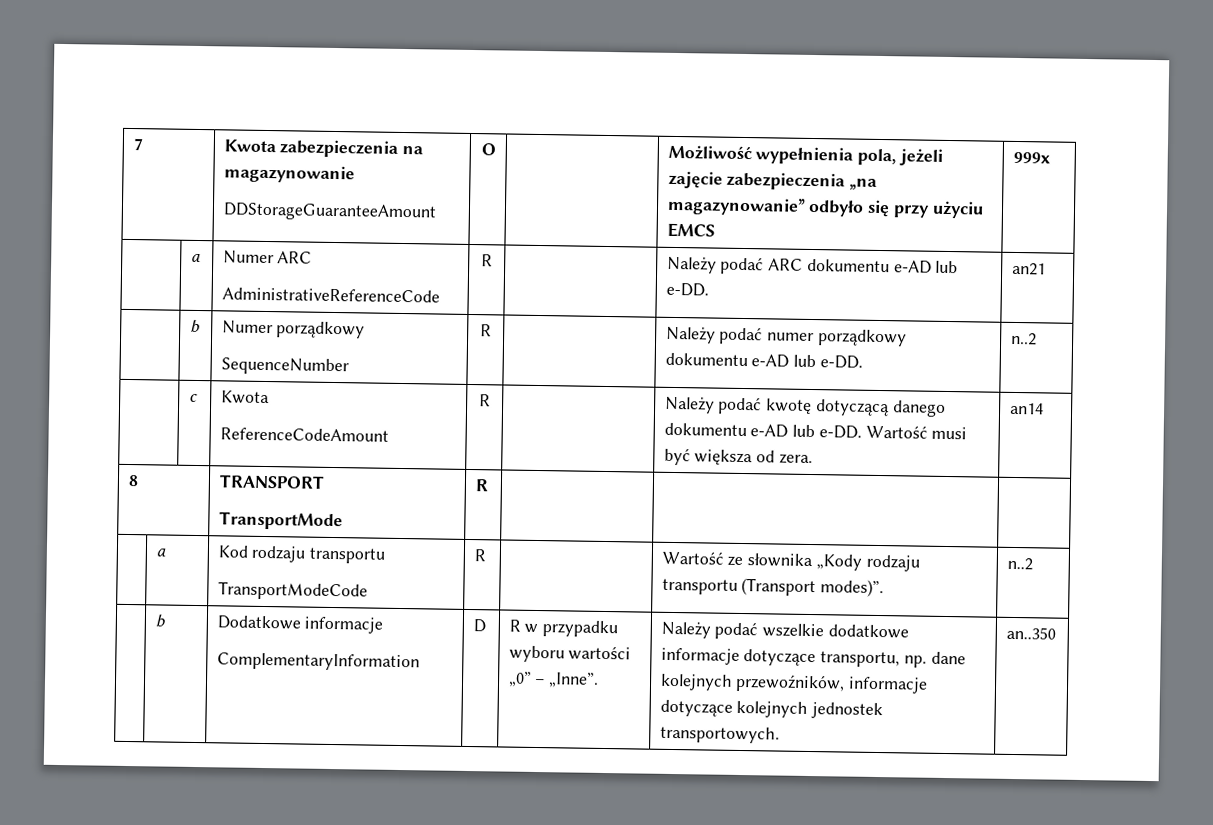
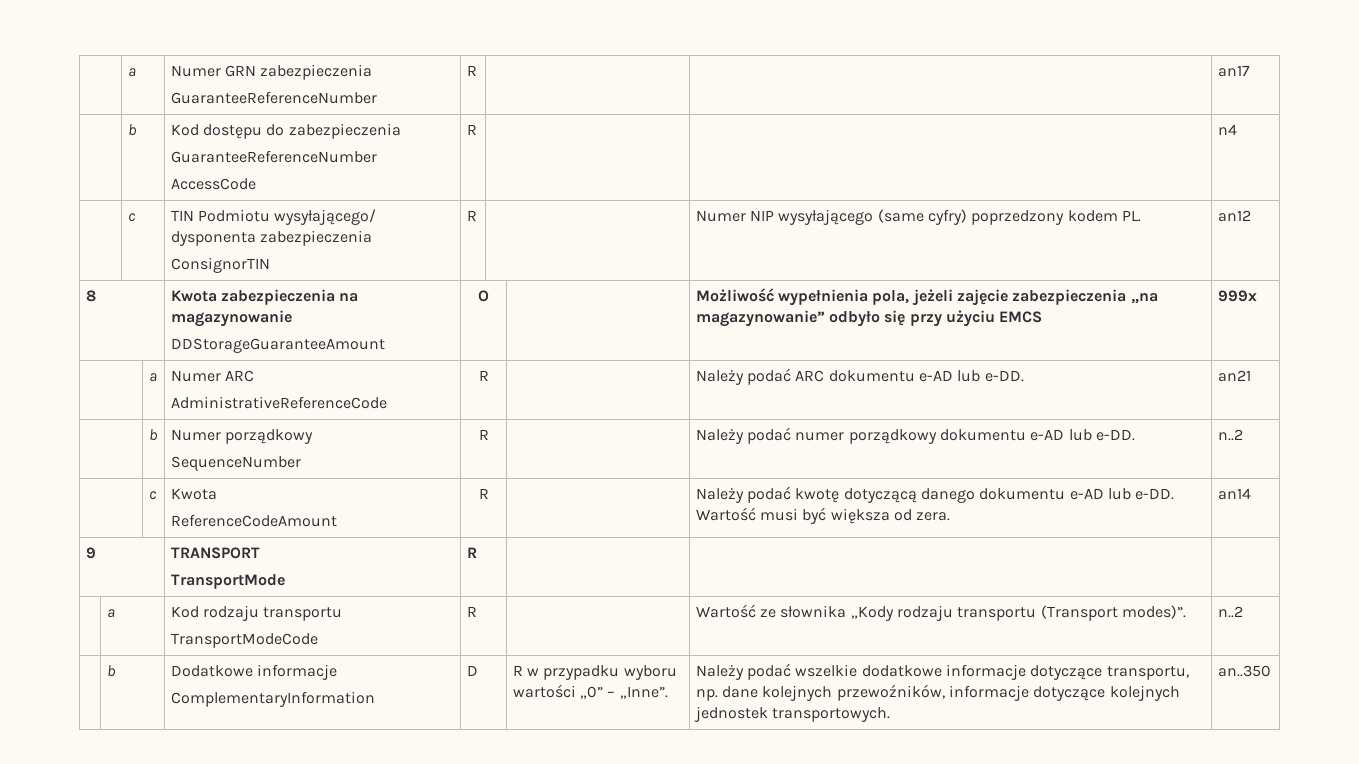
- 7 | Kwota zabezpieczenia na magazynowanie
+ | a | Numer GRN zabezpieczenia
+ GuaranteeReferenceNumber | R | | | an17
+ | b | Kod dostępu do zabezpieczenia
+ GuaranteeReferenceNumber
+ AccessCode | R | | | n4
+ | c | TIN Podmiotu wysyłającego/ dysponenta zabezpieczenia
+ ConsignorTIN | R | | Numer NIP wysyłającego (same cyfry) poprzedzony kodem PL. | an12
+ 8 | Kwota zabezpieczenia na magazynowanie
- 8 | TRANSPORT
+ 9 | TRANSPORT

